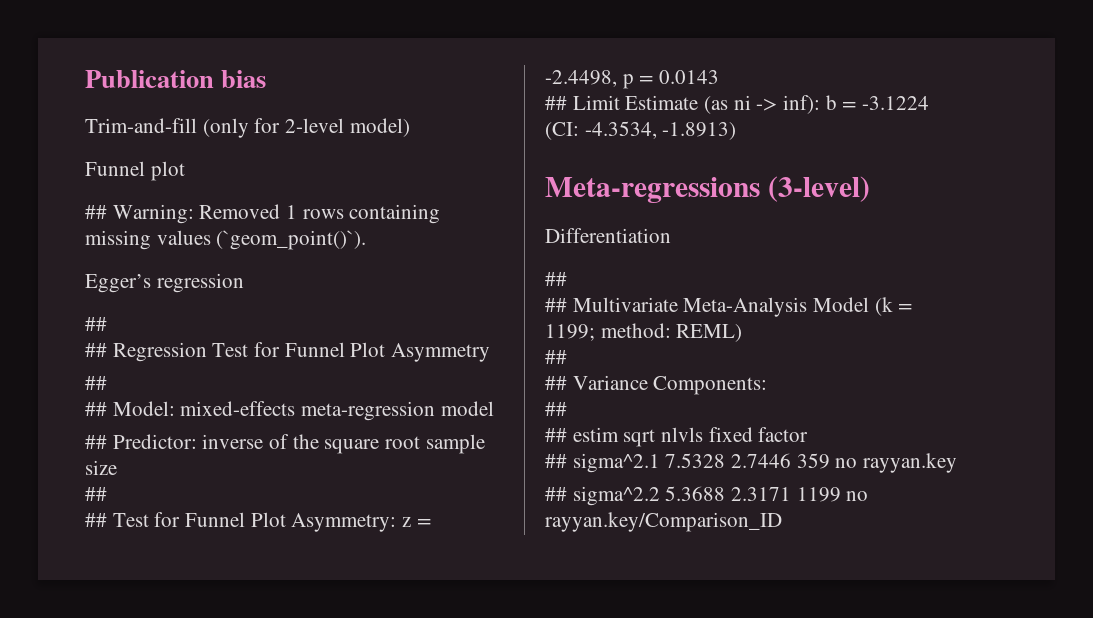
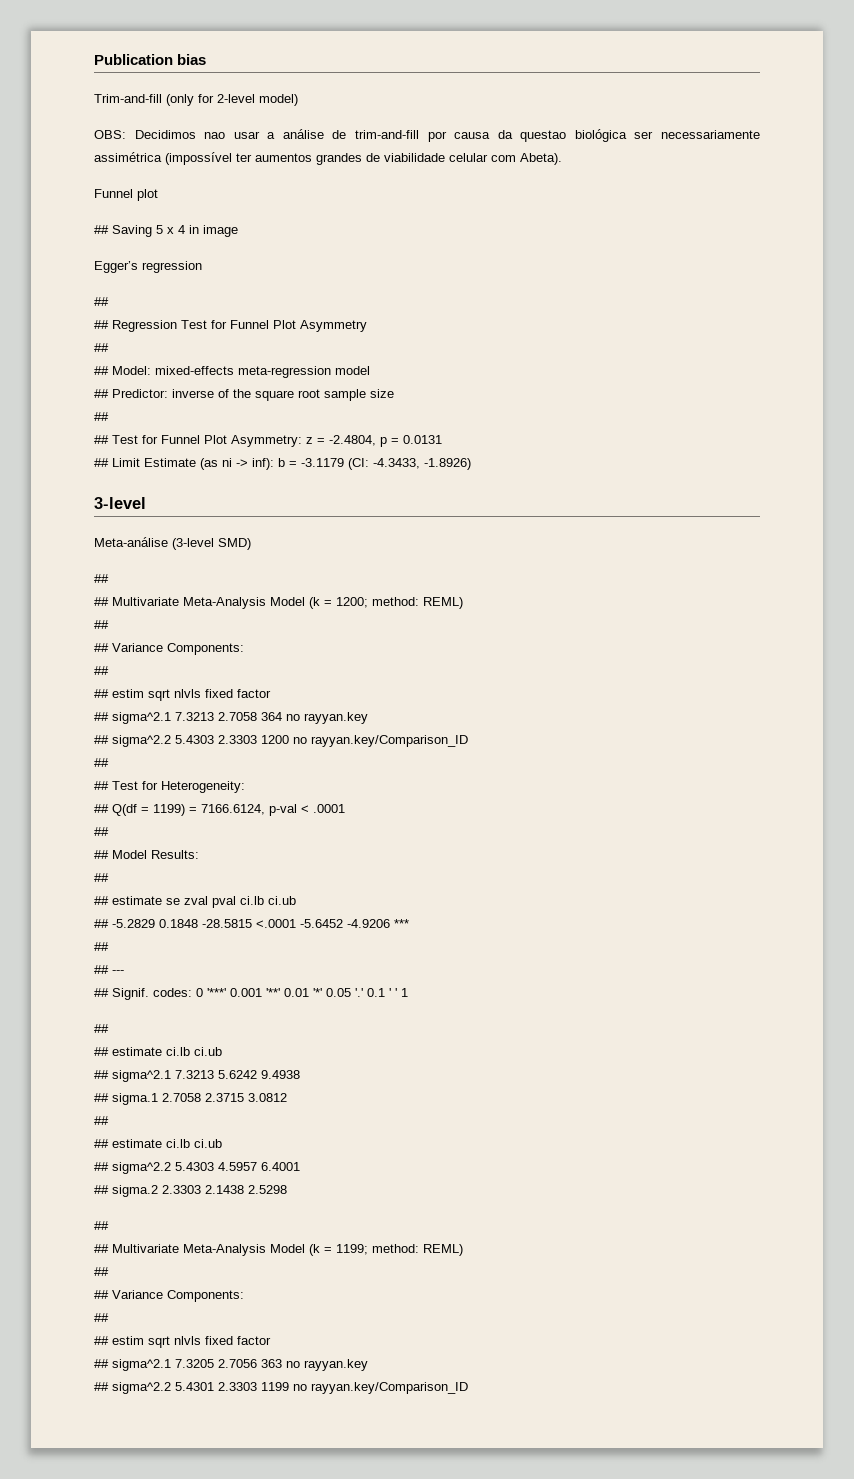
+ OBS: Decidimos nao usar a análise de trim-and-fill por causa da questao biológica ser necessariamente assimétrica (impossível ter aumentos grandes de viabilidade celular com Abeta).
  Funnel plot
- ## Warning: Removed 1 rows containing missing values (`geom_point()`).
+ ## Saving 5 x 4 in image
- ## Test for Funnel Plot Asymmetry: z = -2.4498, p = 0.0143
+ ## Test for Funnel Plot Asymmetry: z = -2.4804, p = 0.0131
- ## Limit Estimate (as ni -> inf): b = -3.1224 (CI: -4.3534, -1.8913)
- Meta-regressions (3-level)
- Differentiation
+ ## Limit Estimate (as ni -> inf): b = -3.1179 (CI: -4.3433, -1.8926)
+ 3-level
+ Meta-análise (3-level SMD)
+ ##
+ ## Multivariate Meta-Analysis Model (k = 1200; method: REML)
+ ##
+ ## Variance Components:
+ ##
+ ## estim sqrt nlvls fixed factor
+ ## sigma^2.1 7.3213 2.7058 364 no rayyan.key
+ ## sigma^2.2 5.4303 2.3303 1200 no rayyan.key/Comparison_ID
+ ##
+ ## Test for Heterogeneity:
+ ## Q(df = 1199) = 7166.6124, p-val < .0001
+ ##
+ ## Model Results:
+ ##
+ ## estimate se zval pval ci.lb ci.ub
+ ## -5.2829 0.1848 -28.5815 <.0001 -5.6452 -4.9206 ***
+ ##
+ ## ---
+ ## Signif. codes: 0 '***' 0.001 '**' 0.01 '*' 0.05 '.' 0.1 ' ' 1
+ ##
+ ## estimate ci.lb ci.ub
+ ## sigma^2.1 7.3213 5.6242 9.4938
+ ## sigma.1 2.7058 2.3715 3.0812
+ ##
+ ## estimate ci.lb ci.ub
+ ## sigma^2.2 5.4303 4.5957 6.4001
+ ## sigma.2 2.3303 2.1438 2.5298
- ## sigma^2.1 7.5328 2.7446 359 no rayyan.key
- ## sigma^2.2 5.3688 2.3171 1199 no rayyan.key/Comparison_ID
+ ## sigma^2.1 7.3205 2.7056 363 no rayyan.key
+ ## sigma^2.2 5.4301 2.3303 1199 no rayyan.key/Comparison_ID

